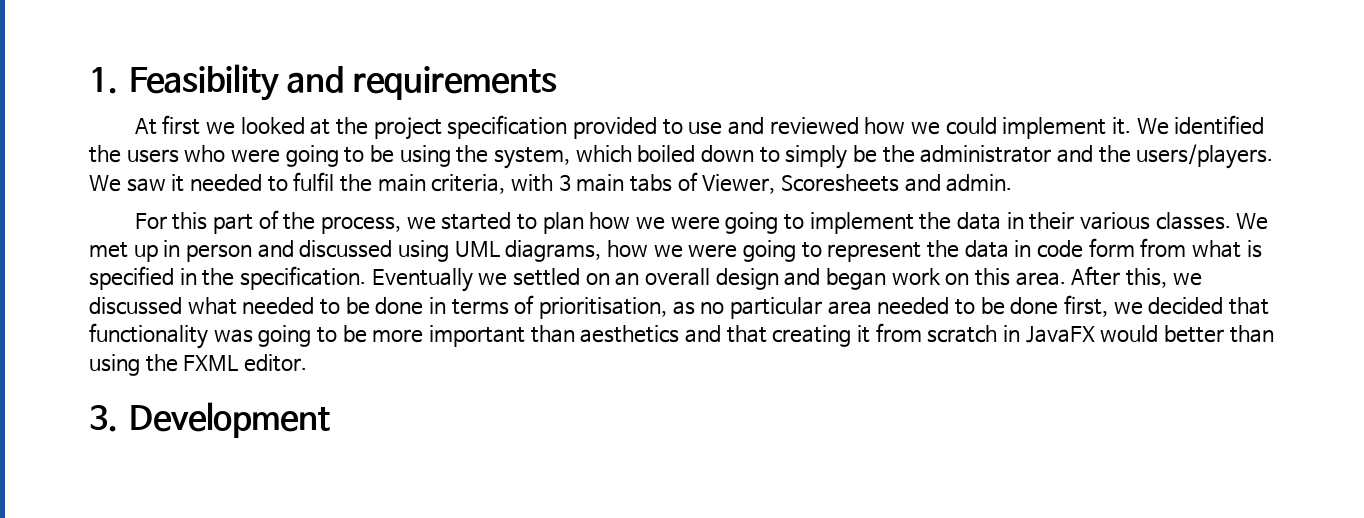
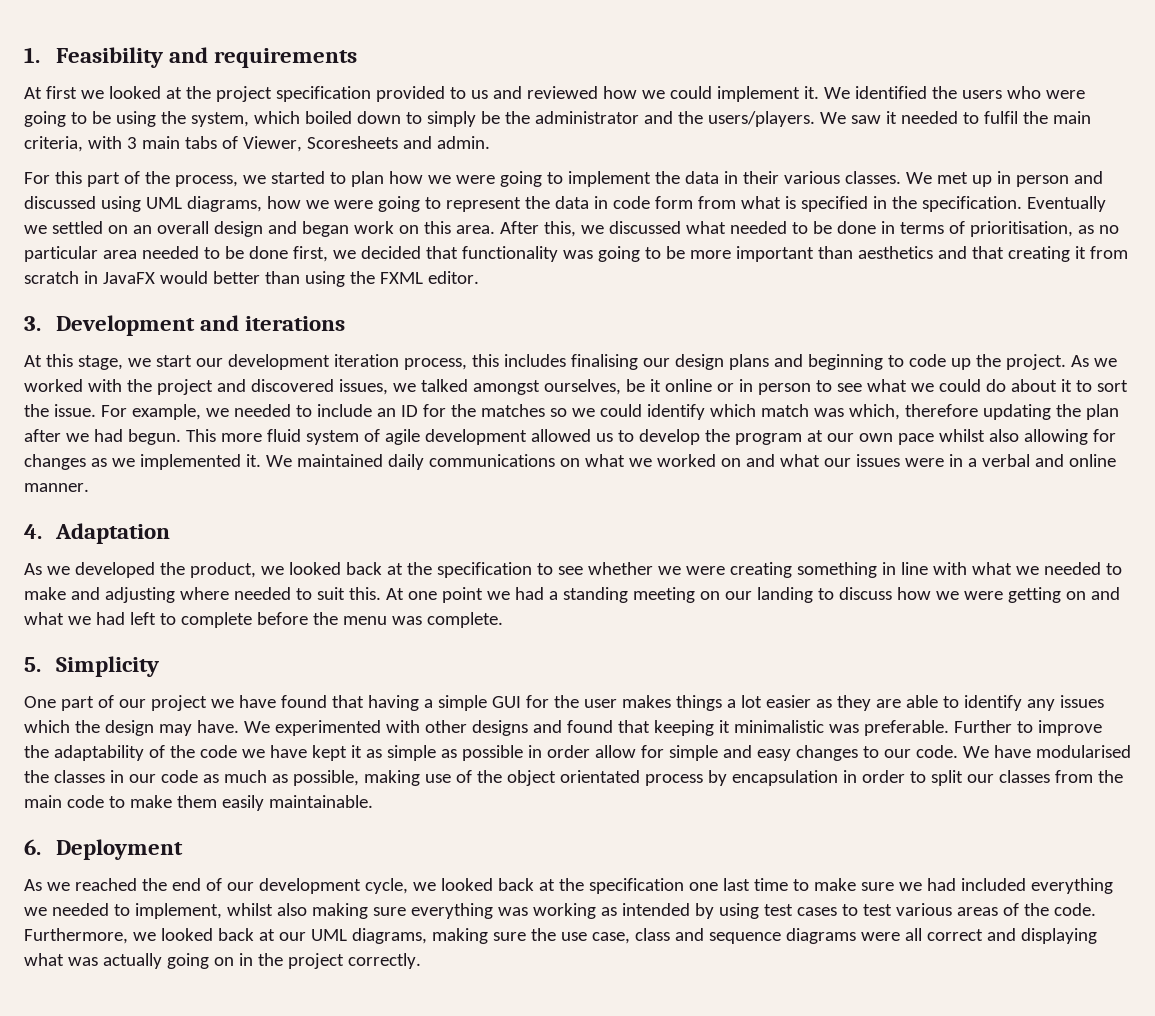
- At first we looked at the project specification provided to use and reviewed how we could implement it.
+ At first we looked at the project specification provided to us and reviewed how we could implement it.
- 3. Development
+ 3. Development and iterations
+ At this stage, we start our development iteration process, this includes finalising our design plans and beginning to code up the project. As we worked with the project and discovered issues, we talked amongst ourselves, be it online or in person to see what we could do about it to sort the issue. For example, we needed to include an ID for the matches so we could identify which match was which, therefore updating the plan after we had begun. This more fluid system of agile development allowed us to develop the program at our own pace whilst also allowing for changes as we implemented it. We maintained daily communications on what we worked on and what our issues were in a verbal and online manner.
+ 4. Adaptation
+ As we developed the product, we looked back at the specification to see whether we were creating something in line with what we needed to make and adjusting where needed to suit this. At one point we had a standing meeting on our landing to discuss how we were getting on and what we had left to complete before the menu was complete.
+ 5. Simplicity
+ One part of our project we have found that having a simple GUI for the user makes things a lot easier as they are able to identify any issues which the design may have. We experimented with other designs and found that keeping it minimalistic was preferable. Further to improve the adaptability of the code we have kept it as simple as possible in order allow for simple and easy changes to our code. We have modularised the classes in our code as much as possible, making use of the object orientated process by encapsulation in order to split our classes from the main code to make them easily maintainable.
+ 6. Deployment
+ As we reached the end of our development cycle, we looked back at the specification one last time to make sure we had included everything we needed to implement, whilst also making sure everything was working as intended by using test cases to test various areas of the code. Furthermore, we looked back at our UML diagrams, making sure the use case, class and sequence diagrams were all correct and displaying what was actually going on in the project correctly.

